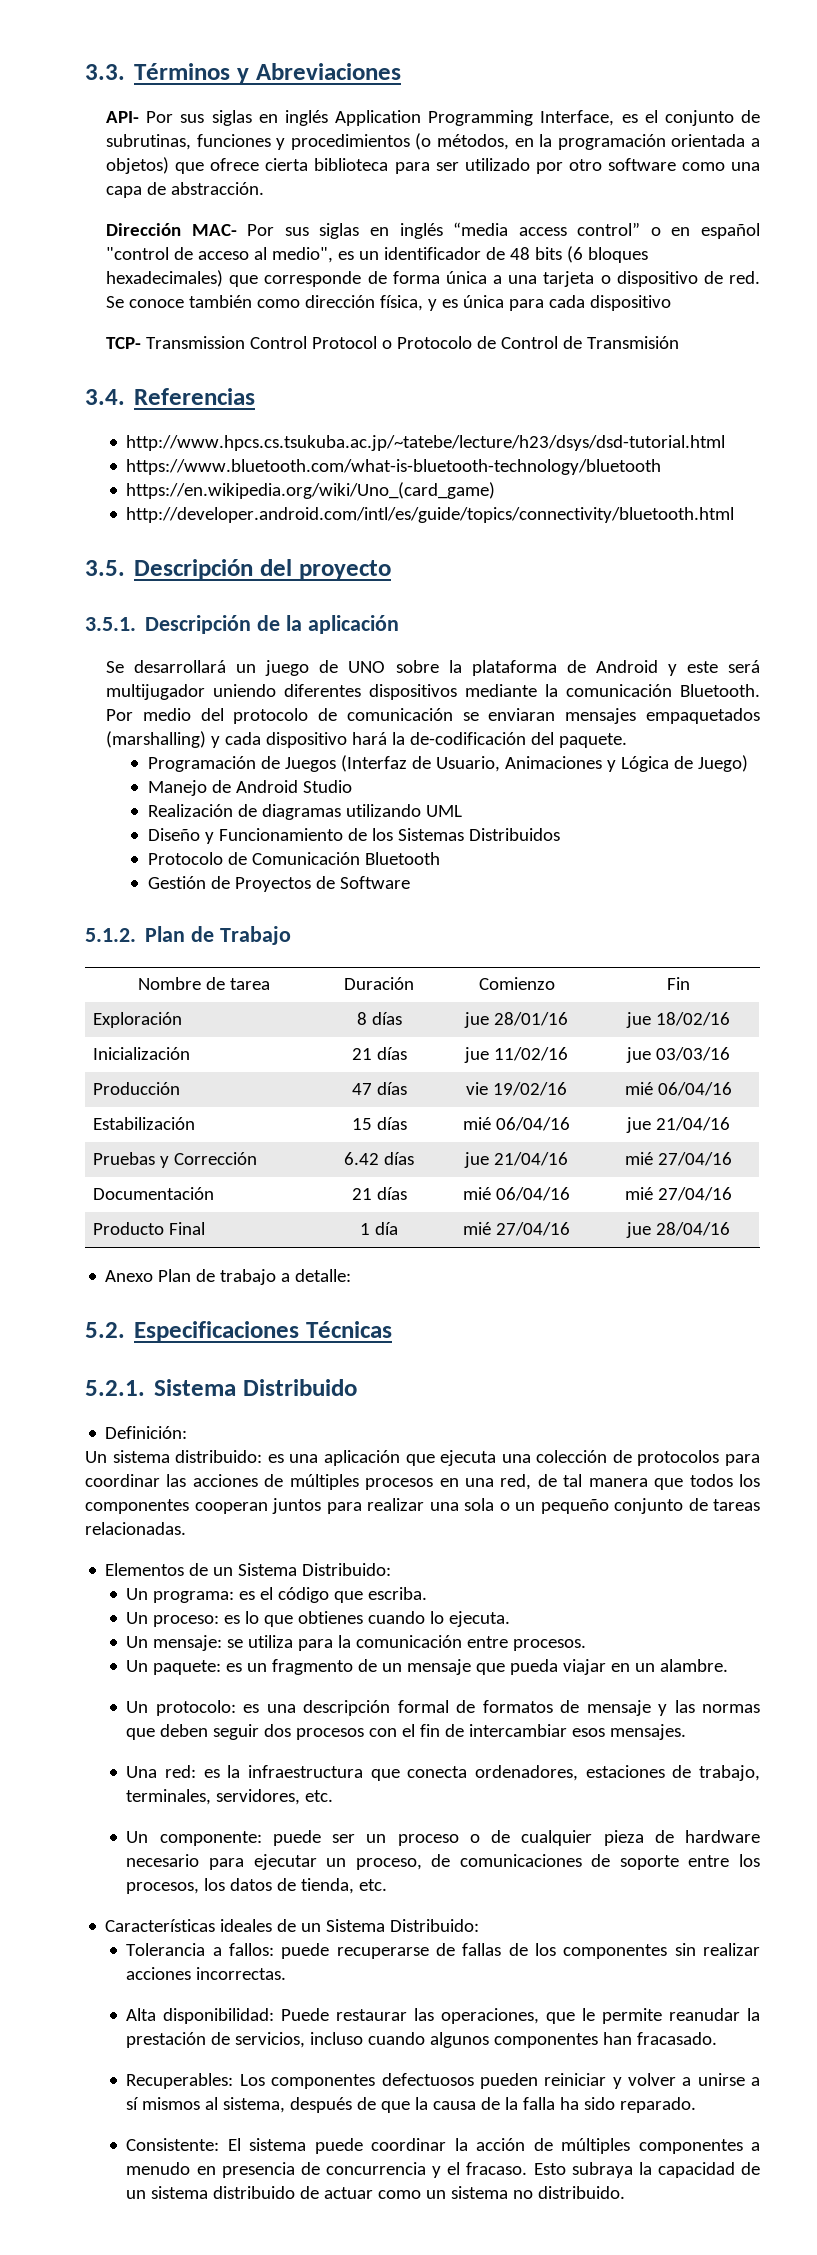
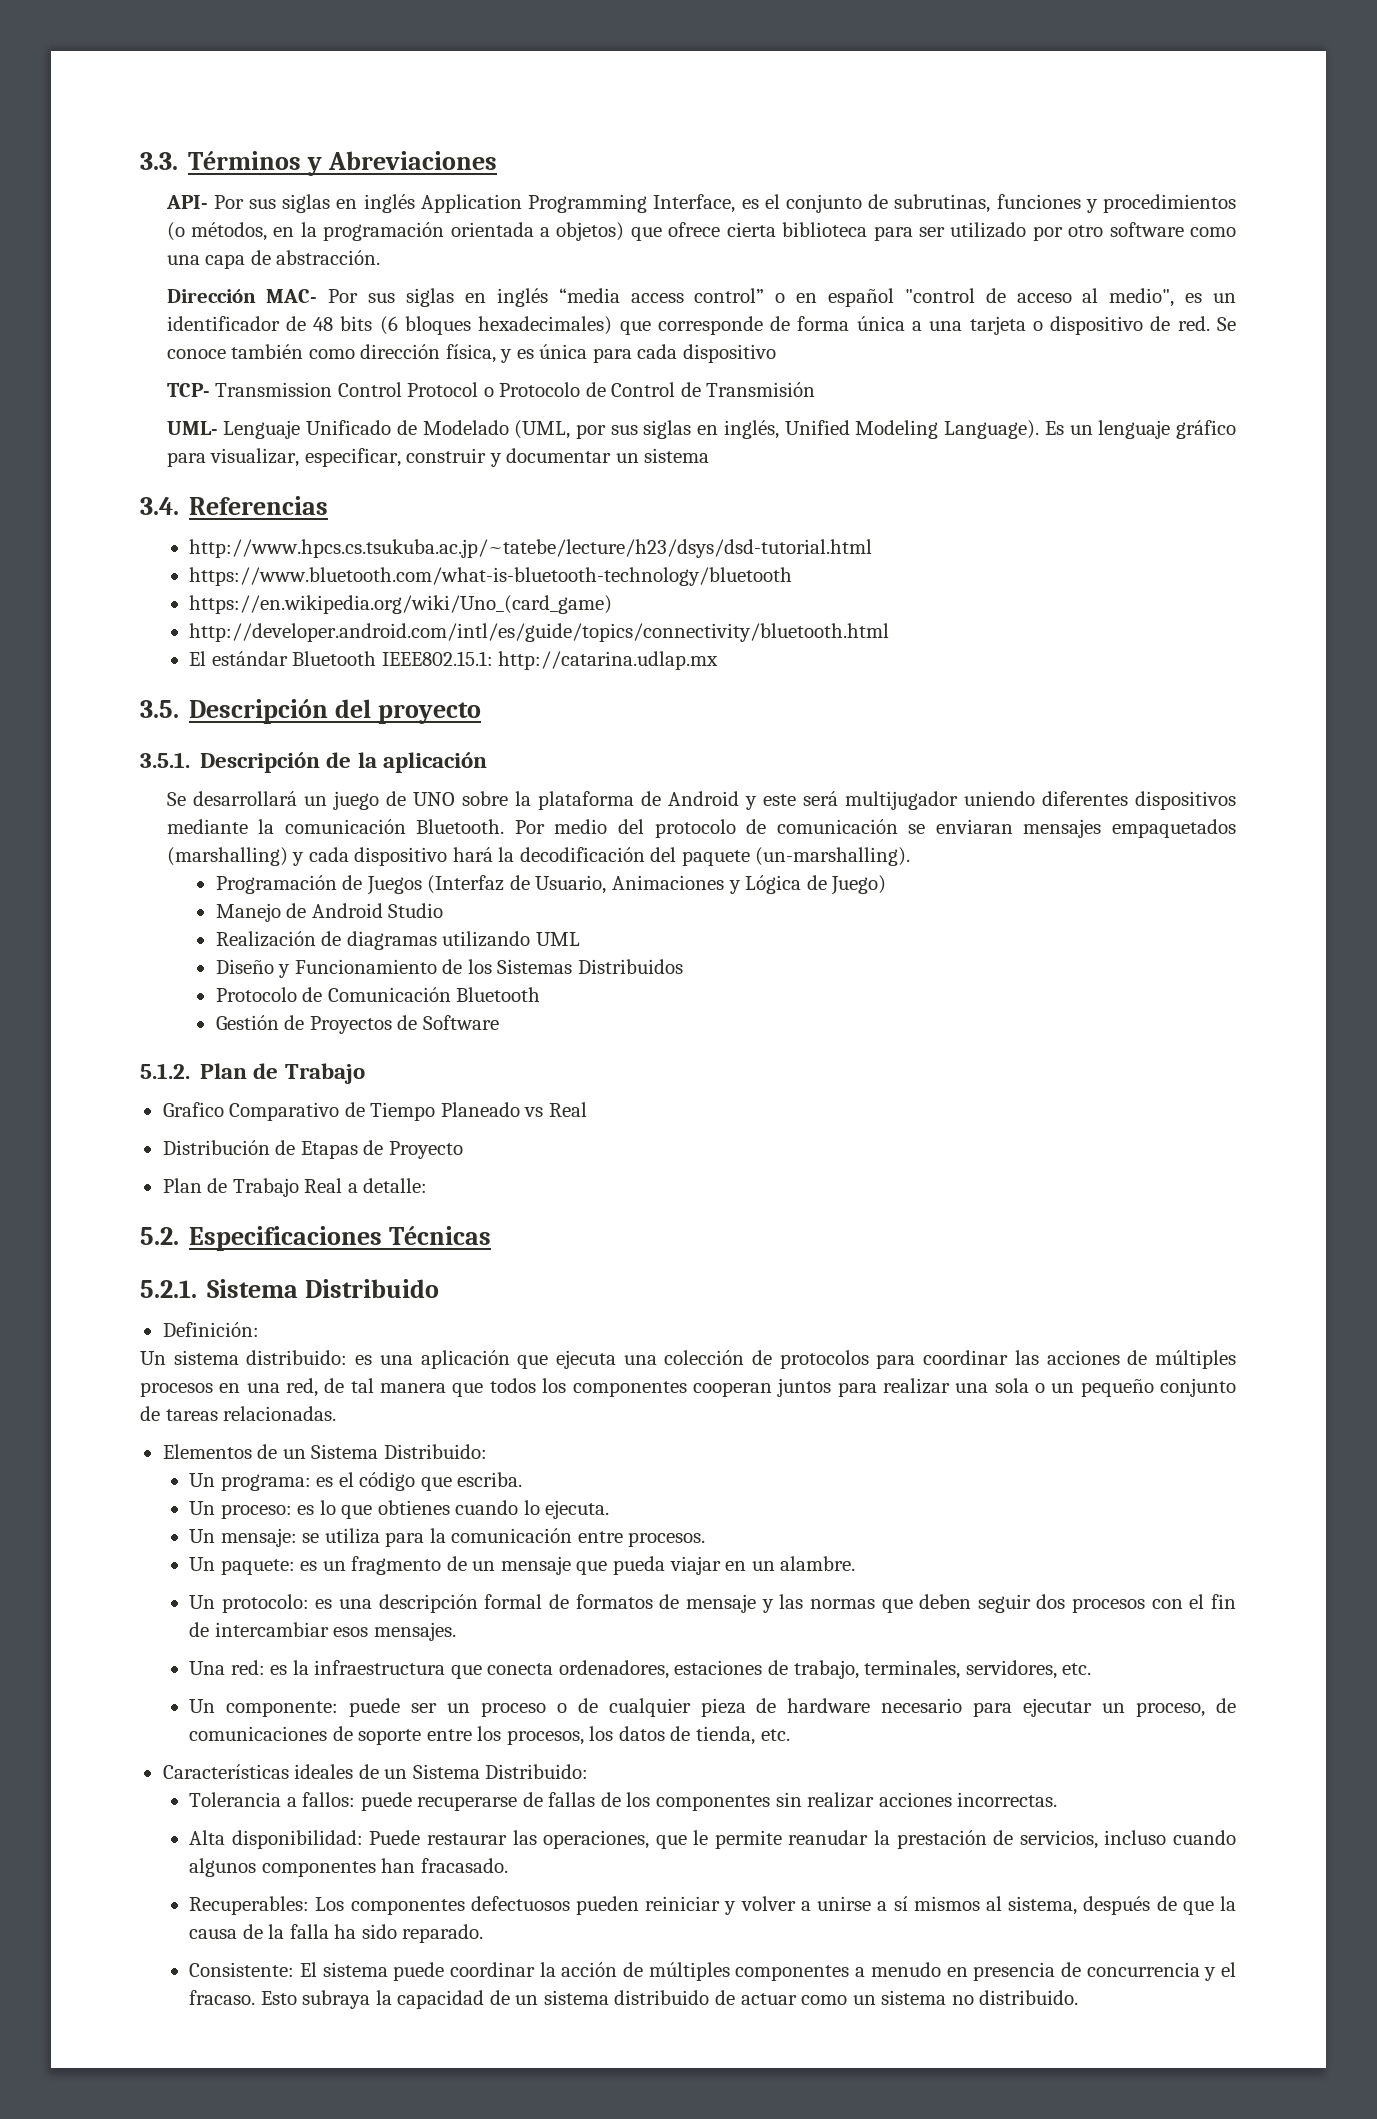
+ UML- Lenguaje Unificado de Modelado (UML, por sus siglas en inglés, Unified Modeling Language). Es un lenguaje gráfico para visualizar, especificar, construir y documentar un sistema
+ El estándar Bluetooth IEEE802.15.1: http://catarina.udlap.mx
- Por medio del protocolo de comunicación se enviaran mensajes empaquetados (marshalling) y cada dispositivo hará la de-codificación del paquete.
+ Por medio del protocolo de comunicación se enviaran mensajes empaquetados (marshalling) y cada dispositivo hará la decodificación del paquete (un-marshalling).
- Nombre de tarea | Duración | Comienzo | Fin
- Exploración | 8 días | jue 28/01/16 | jue 18/02/16
- Inicialización | 21 días | jue 11/02/16 | jue 03/03/16
- Producción | 47 días | vie 19/02/16 | mié 06/04/16
- Estabilización | 15 días | mié 06/04/16 | jue 21/04/16
- Pruebas y Corrección | 6.42 días | jue 21/04/16 | mié 27/04/16
- Documentación | 21 días | mié 06/04/16 | mié 27/04/16
- Producto Final | 1 día | mié 27/04/16 | jue 28/04/16
- Anexo Plan de trabajo a detalle:
+ Grafico Comparativo de Tiempo Planeado vs Real
+ Distribución de Etapas de Proyecto
+ Plan de Trabajo Real a detalle:

